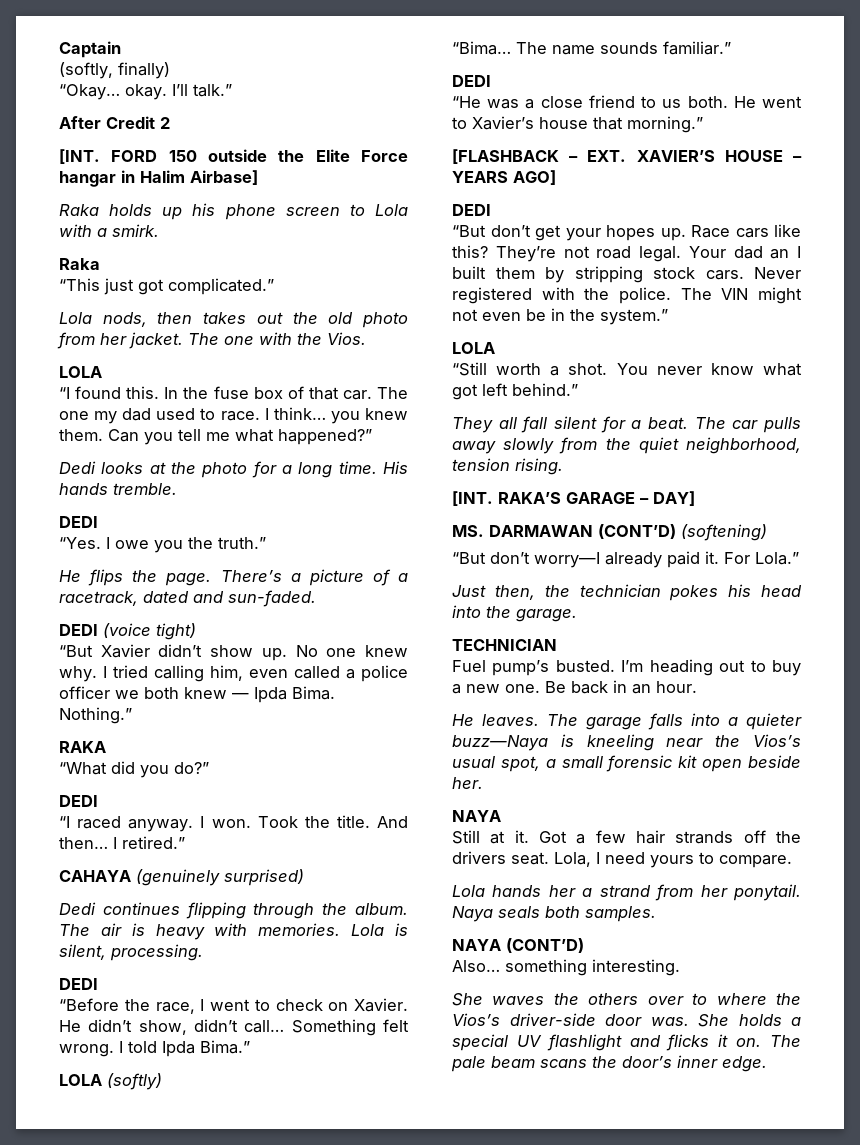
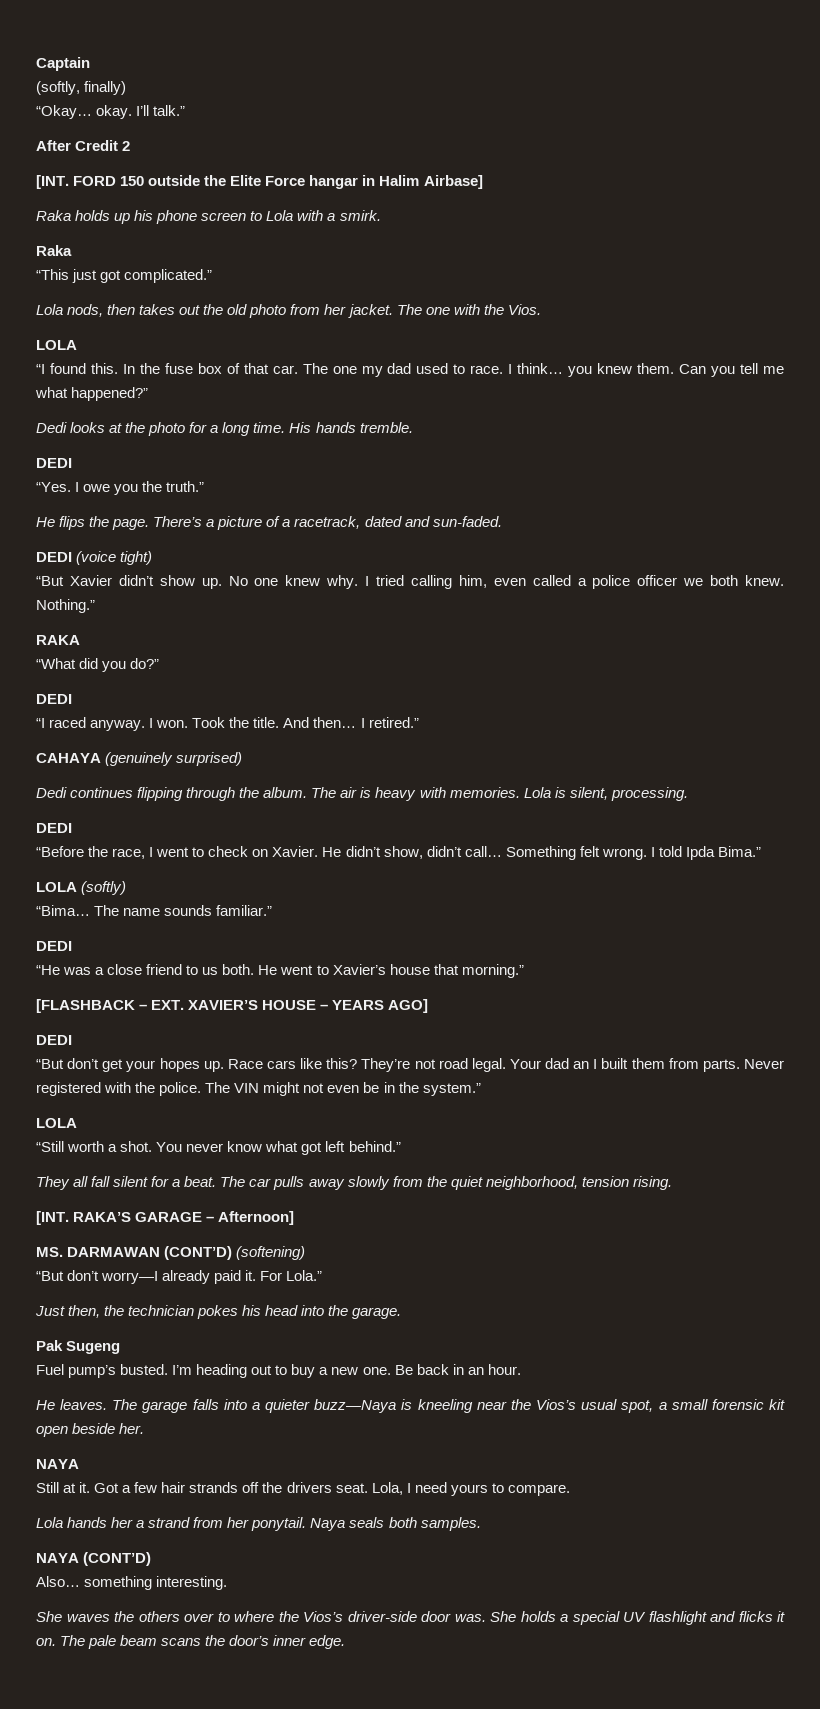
- I tried calling him, even called a police officer we both knew — Ipda Bima.
+ I tried calling him, even called a police officer we both knew.
- Your dad an I built them by stripping stock cars.
+ Your dad an I built them from parts.
- [INT. RAKA’S GARAGE – DAY]
+ [INT. RAKA’S GARAGE – Afternoon]
- TECHNICIAN
+ Pak Sugeng

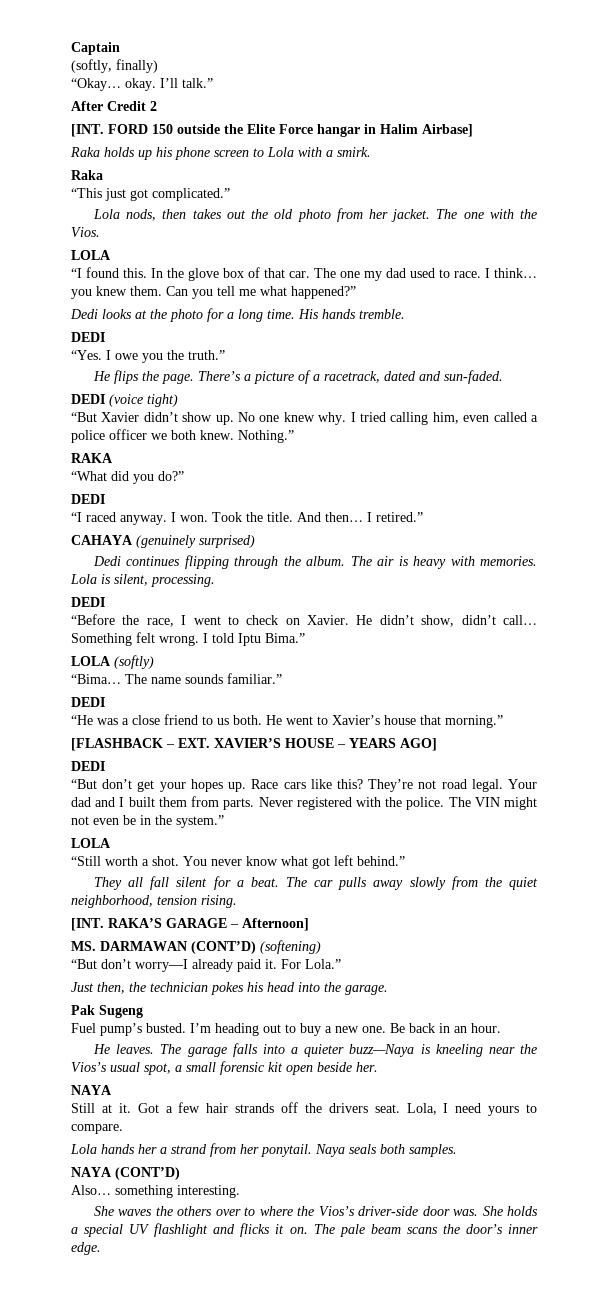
- In the fuse box of that car.
+ In the glove box of that car.
- I told Ipda Bima.”
+ I told Iptu Bima.”
- Your dad an I built them from parts.
+ Your dad and I built them from parts.

